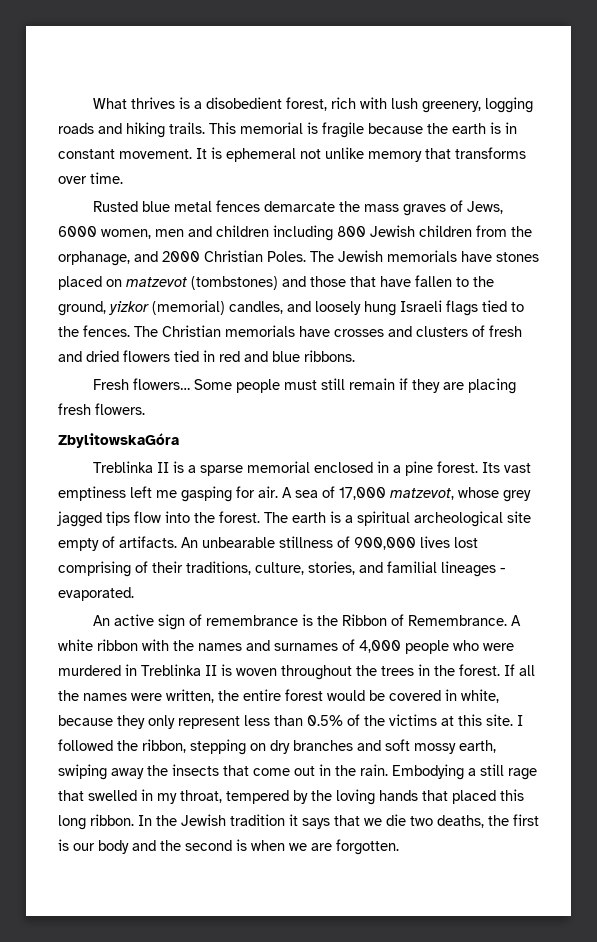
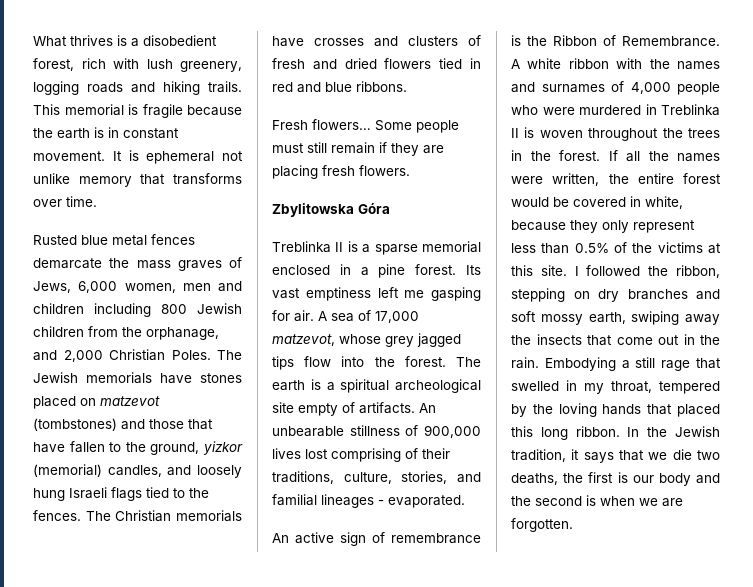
- Rusted blue metal fences demarcate the mass graves of Jews, 6000 women, men and children including 800 Jewish children from the orphanage, and 2000 Christian Poles.
+ Rusted blue metal fences demarcate the mass graves of Jews, 6,000 women, men and children including 800 Jewish children from the orphanage, and 2,000 Christian Poles.
- ZbylitowskaGóra
+ Zbylitowska Góra
- In the Jewish tradition it says that we die two deaths, the first is our body and the second is when we are forgotten.
+ In the Jewish tradition, it says that we die two deaths, the first is our body and the second is when we are forgotten.

